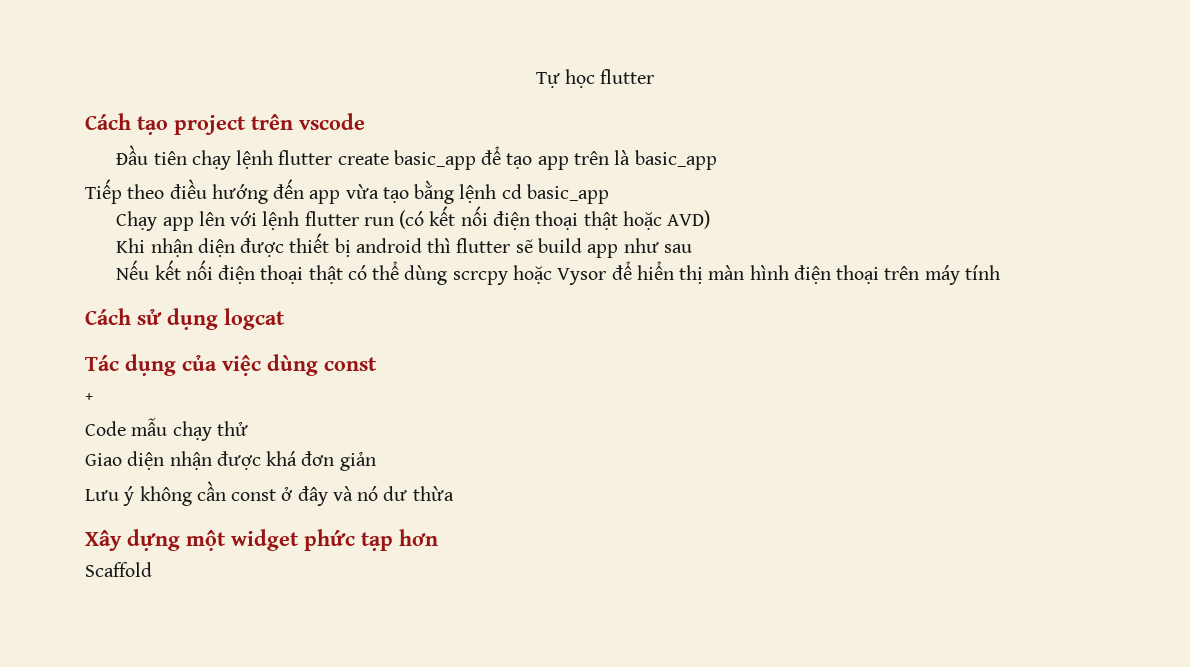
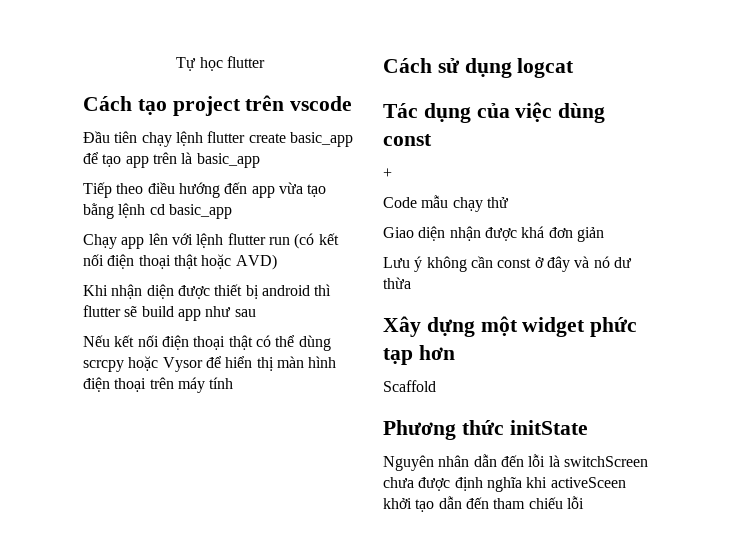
+ Phương thức initState
+ Nguyên nhân dẫn đến lỗi là switchScreen chưa được định nghĩa khi activeSceen khởi tạo dẫn đến tham chiếu lỗi

